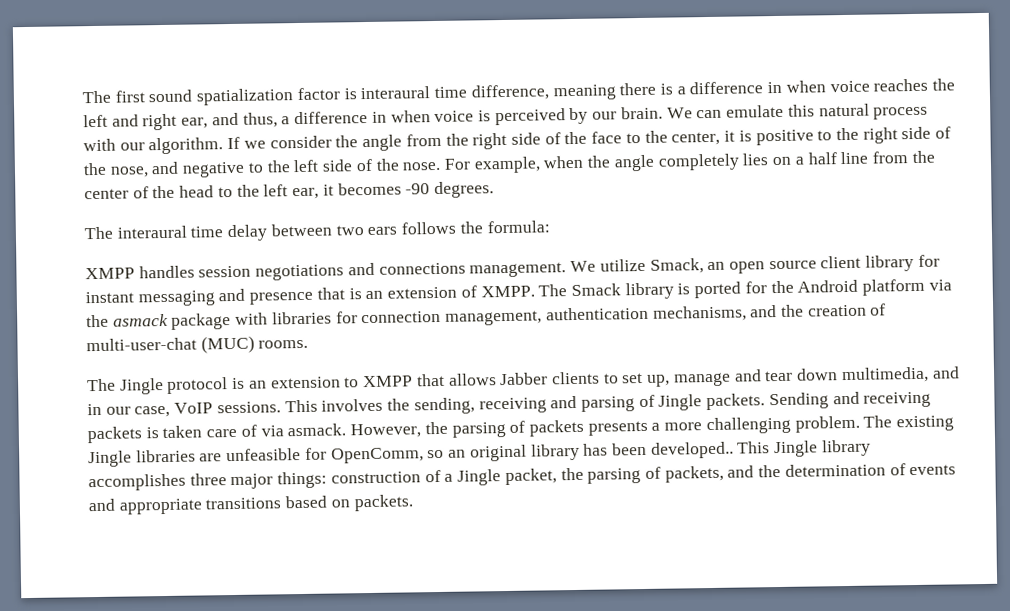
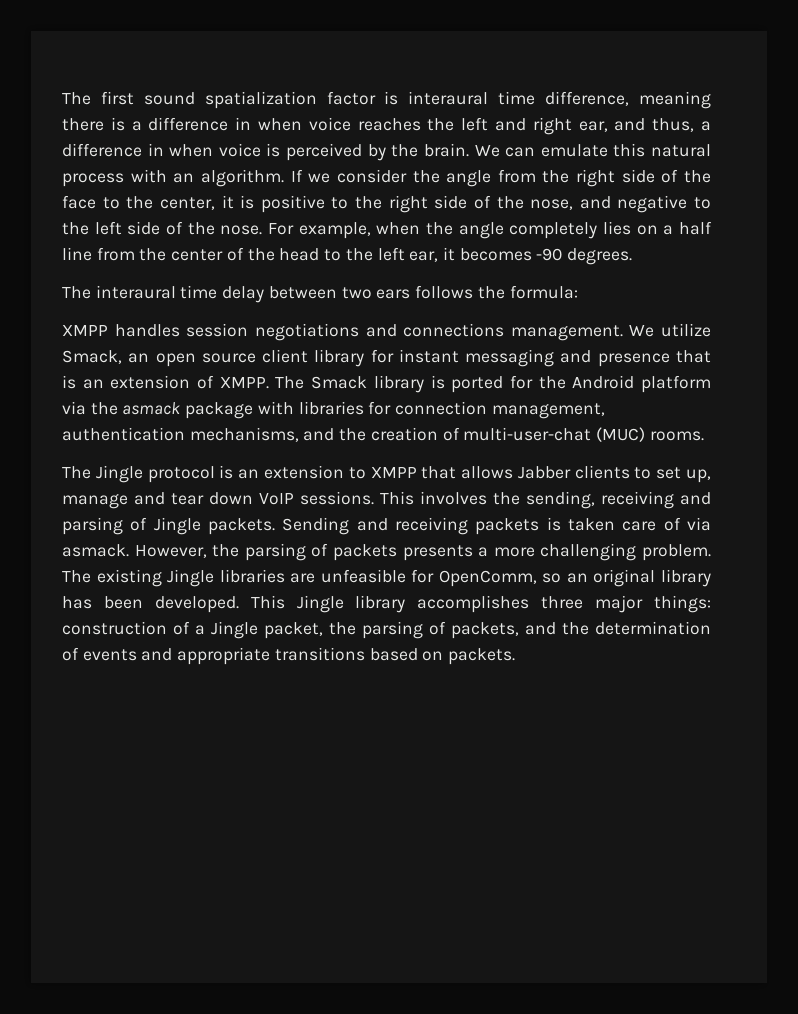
- The first sound spatialization factor is interaural time difference, meaning there is a difference in when voice reaches the left and right ear, and thus, a difference in when voice is perceived by our brain.
+ The first sound spatialization factor is interaural time difference, meaning there is a difference in when voice reaches the left and right ear, and thus, a difference in when voice is perceived by the brain.
- We can emulate this natural process with our algorithm.
+ We can emulate this natural process with an algorithm.
- The Jingle protocol is an extension to XMPP that allows Jabber clients to set up, manage and tear down multimedia, and in our case, VoIP sessions.
+ The Jingle protocol is an extension to XMPP that allows Jabber clients to set up, manage and tear down VoIP sessions.
- The existing Jingle libraries are unfeasible for OpenComm, so an original library has been developed..
+ The existing Jingle libraries are unfeasible for OpenComm, so an original library has been developed.

